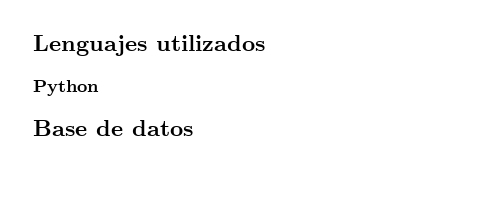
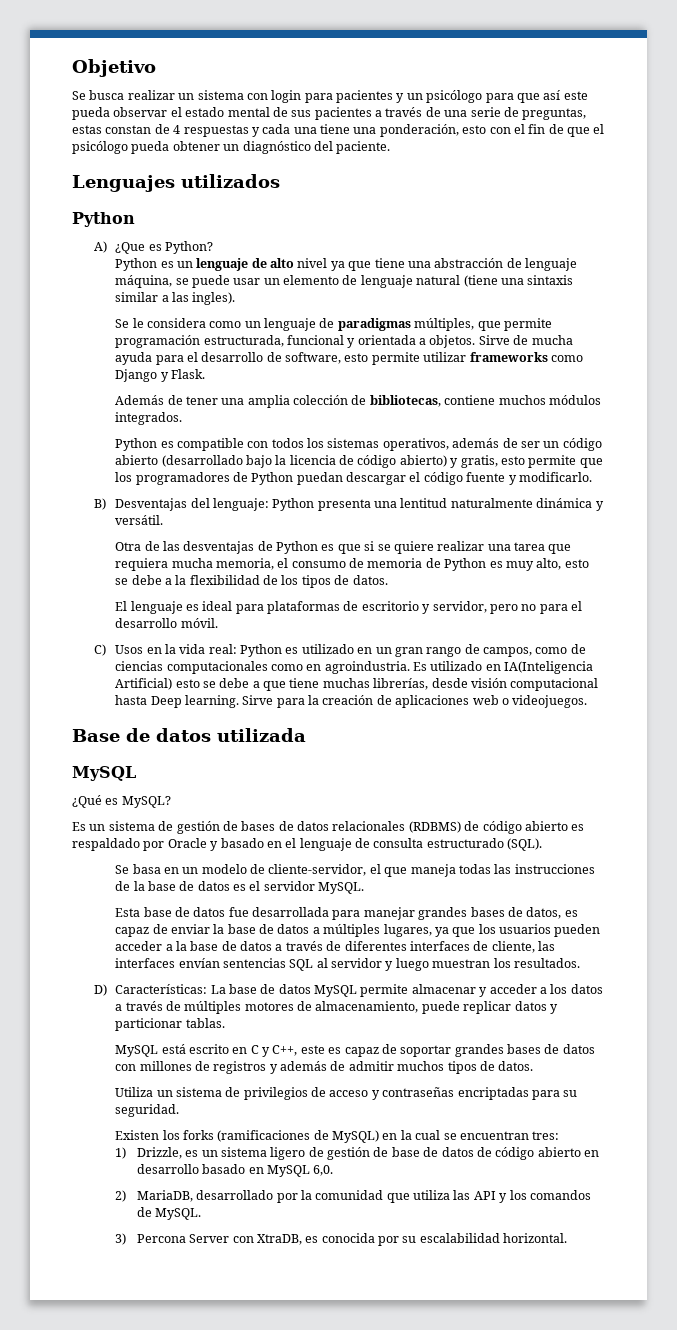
+ Objetivo
+ Se busca realizar un sistema con login para pacientes y un psicólogo para que así este pueda observar el estado mental de sus pacientes a través de una serie de preguntas, estas constan de 4 respuestas y cada una tiene una ponderación, esto con el fin de que el psicólogo pueda obtener un diagnóstico del paciente.
  Lenguajes utilizados
  Python
- Base de datos
+ A) ¿Que es Python?
+ Python es un lenguaje de alto nivel ya que tiene una abstracción de lenguaje máquina, se puede usar un elemento de lenguaje natural (tiene una sintaxis similar a las ingles).
+ Se le considera como un lenguaje de paradigmas múltiples, que permite programación estructurada, funcional y orientada a objetos. Sirve de mucha ayuda para el desarrollo de software, esto permite utilizar frameworks como Django y Flask.
+ Además de tener una amplia colección de bibliotecas, contiene muchos módulos integrados.
+ Python es compatible con todos los sistemas operativos, además de ser un código abierto (desarrollado bajo la licencia de código abierto) y gratis, esto permite que los programadores de Python puedan descargar el código fuente y modificarlo.
+ B) Desventajas del lenguaje: Python presenta una lentitud naturalmente dinámica y versátil.
+ Otra de las desventajas de Python es que si se quiere realizar una tarea que requiera mucha memoria, el consumo de memoria de Python es muy alto, esto se debe a la flexibilidad de los tipos de datos.
+ El lenguaje es ideal para plataformas de escritorio y servidor, pero no para el desarrollo móvil.
+ C) Usos en la vida real: Python es utilizado en un gran rango de campos, como de ciencias computacionales como en agroindustria. Es utilizado en IA(Inteligencia Artificial) esto se debe a que tiene muchas librerías, desde visión computacional hasta Deep learning. Sirve para la creación de aplicaciones web o videojuegos.
+ Base de datos utilizada
+ MySQL
+ ¿Qué es MySQL?
+ Es un sistema de gestión de bases de datos relacionales (RDBMS) de código abierto es respaldado por Oracle y basado en el lenguaje de consulta estructurado (SQL).
+ Se basa en un modelo de cliente-servidor, el que maneja todas las instrucciones de la base de datos es el servidor MySQL.
+ Esta base de datos fue desarrollada para manejar grandes bases de datos, es capaz de enviar la base de datos a múltiples lugares, ya que los usuarios pueden acceder a la base de datos a través de diferentes interfaces de cliente, las interfaces envían sentencias SQL al servidor y luego muestran los resultados.
+ D) Características: La base de datos MySQL permite almacenar y acceder a los datos a través de múltiples motores de almacenamiento, puede replicar datos y particionar tablas.
+ MySQL está escrito en C y C++, este es capaz de soportar grandes bases de datos con millones de registros y además de admitir muchos tipos de datos.
+ Utiliza un sistema de privilegios de acceso y contraseñas encriptadas para su seguridad.
+ Existen los forks (ramificaciones de MySQL) en la cual se encuentran tres:
+ 1) Drizzle, es un sistema ligero de gestión de base de datos de código abierto en desarrollo basado en MySQL 6,0.
+ 2) MariaDB, desarrollado por la comunidad que utiliza las API y los comandos de MySQL.
+ 3) Percona Server con XtraDB, es conocida por su escalabilidad horizontal.

